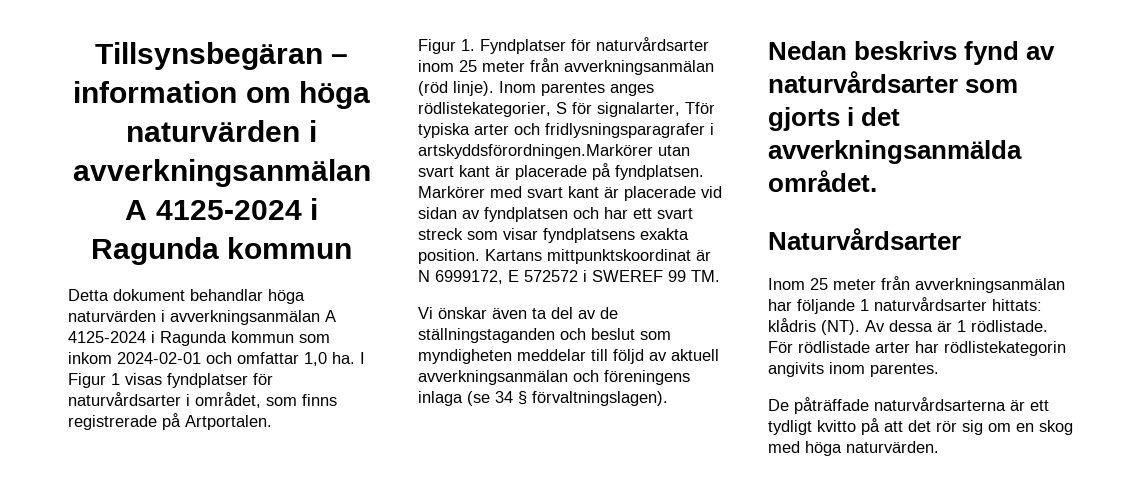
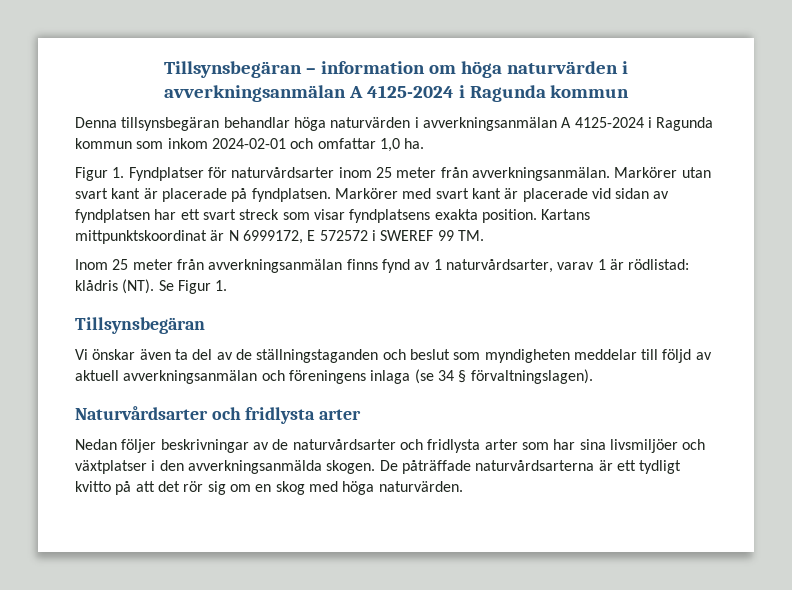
- Detta dokument behandlar höga naturvärden i avverkningsanmälan A 4125-2024 i Ragunda kommun som inkom 2024-02-01 och omfattar 1,0 ha. I Figur 1 visas fyndplatser för naturvårdsarter i området, som finns registrerade på Artportalen.
+ Denna tillsynsbegäran behandlar höga naturvärden i avverkningsanmälan A 4125-2024 i Ragunda kommun som inkom 2024-02-01 och omfattar 1,0 ha.
- Figur 1. Fyndplatser för naturvårdsarter inom 25 meter från avverkningsanmälan (röd linje). Inom parentes anges rödlistekategorier, S för signalarter, Tför typiska arter och fridlysningsparagrafer i artskyddsförordningen.Markörer utan svart kant är placerade på fyndplatsen.
+ Figur 1. Fyndplatser för naturvårdsarter inom 25 meter från avverkningsanmälan. Markörer utan svart kant är placerade på fyndplatsen.
- Markörer med svart kant är placerade vid sidan av fyndplatsen och har ett svart streck som visar fyndplatsens exakta position.
+ Markörer med svart kant är placerade vid sidan av fyndplatsen har ett svart streck som visar fyndplatsens exakta position.
+ Inom 25 meter från avverkningsanmälan finns fynd av 1 naturvårdsarter, varav 1 är rödlistad: klådris (NT). Se Figur 1.
+ Tillsynsbegäran
- Nedan beskrivs fynd av naturvårdsarter som gjorts i det avverkningsanmälda området.
- Naturvårdsarter
- Inom 25 meter från avverkningsanmälan har följande 1 naturvårdsarter hittats: klådris (NT). Av dessa är 1 rödlistade. För rödlistade arter har rödlistekategorin angivits inom parentes.
- De påträffade naturvårdsarterna är ett tydligt kvitto på att det rör sig om en skog med höga naturvärden.
+ Naturvårdsarter och fridlysta arter
+ Nedan följer beskrivningar av de naturvårdsarter och fridlysta arter som har sina livsmiljöer och växtplatser i den avverkningsanmälda skogen. De påträffade naturvårdsarterna är ett tydligt kvitto på att det rör sig om en skog med höga naturvärden.

